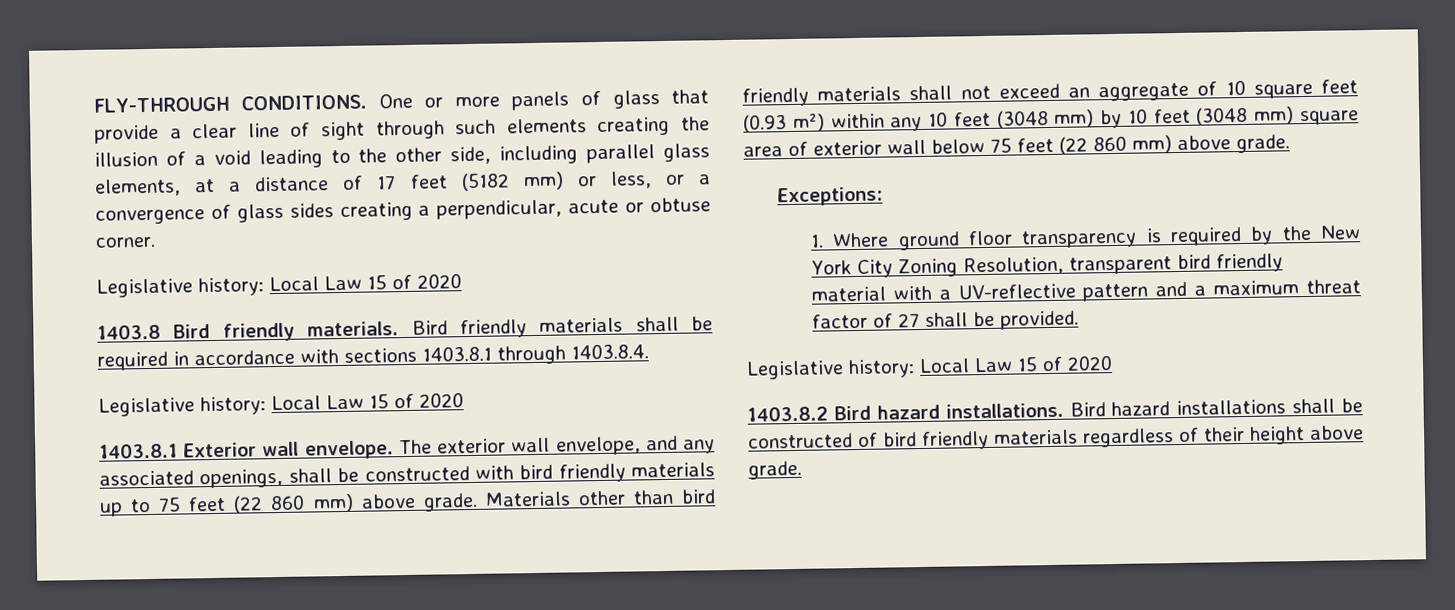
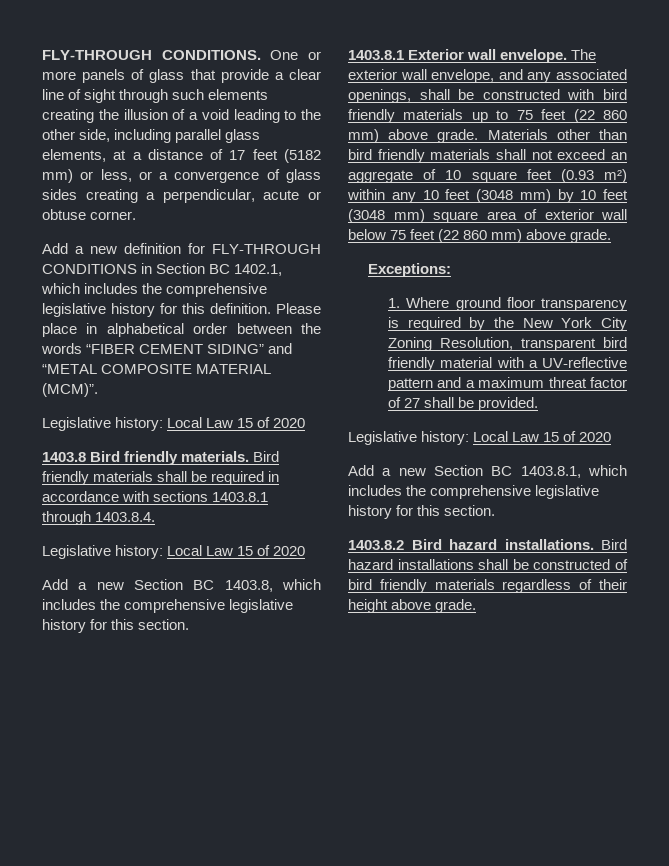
+ Add a new definition for FLY-THROUGH CONDITIONS in Section BC 1402.1, which includes the comprehensive legislative history for this definition. Please place in alphabetical order between the words “FIBER CEMENT SIDING” and “METAL COMPOSITE MATERIAL (MCM)”.
+ Add a new Section BC 1403.8, which includes the comprehensive legislative history for this section.
+ Add a new Section BC 1403.8.1, which includes the comprehensive legislative history for this section.

